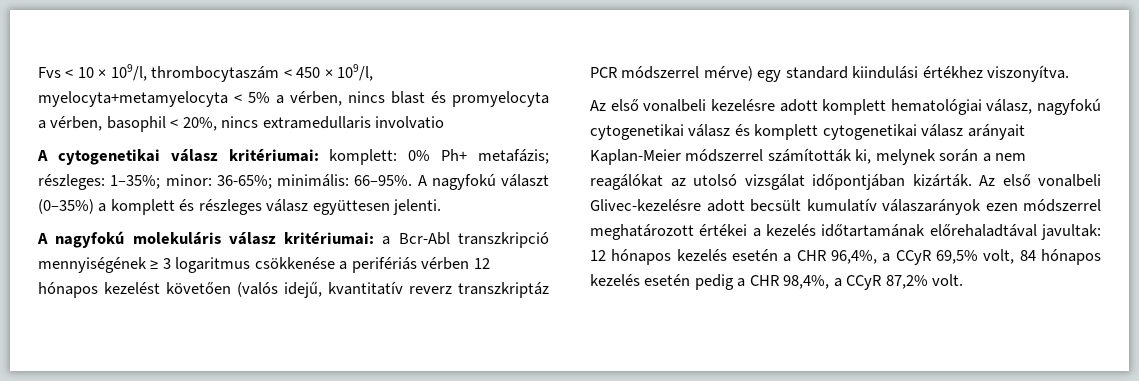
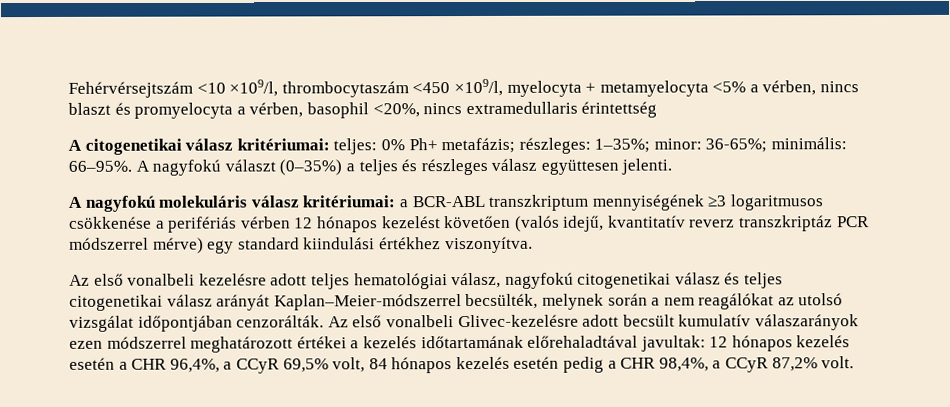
- Fvs < 10 × 109/l, thrombocytaszám < 450 × 109/l, myelocyta+metamyelocyta < 5% a vérben, nincs blast és promyelocyta a vérben, basophil < 20%, nincs extramedullaris involvatio
- A cytogenetikai válasz kritériumai: komplett: 0% Ph+ metafázis; részleges: 1–35%; minor: 36-65%; minimális: 66–95%.
+ Fehérvérsejtszám <10 ×109/l, thrombocytaszám <450 ×109/l, myelocyta + metamyelocyta <5% a vérben, nincs blaszt és promyelocyta a vérben, basophil <20%, nincs extramedullaris érintettség
+ A citogenetikai válasz kritériumai: teljes: 0% Ph+ metafázis; részleges: 1–35%; minor: 36-65%; minimális: 66–95%.
- A nagyfokú választ (0–35%) a komplett és részleges válasz együttesen jelenti.
+ A nagyfokú választ (0–35%) a teljes és részleges válasz együttesen jelenti.
- A nagyfokú molekuláris válasz kritériumai: a Bcr-Abl transzkripció mennyiségének ≥ 3 logaritmus csökkenése a perifériás vérben 12 hónapos kezelést követően (valós idejű, kvantitatív reverz transzkriptáz PCR módszerrel mérve) egy standard kiindulási értékhez viszonyítva.
+ A nagyfokú molekuláris válasz kritériumai: a BCR-ABL transzkriptum mennyiségének ≥3 logaritmusos csökkenése a perifériás vérben 12 hónapos kezelést követően (valós idejű, kvantitatív reverz transzkriptáz PCR módszerrel mérve) egy standard kiindulási értékhez viszonyítva.
- Az első vonalbeli kezelésre adott komplett hematológiai válasz, nagyfokú cytogenetikai válasz és komplett cytogenetikai válasz arányait Kaplan-Meier módszerrel számították ki, melynek során a nem reagálókat az utolsó vizsgálat időpontjában kizárták.
+ Az első vonalbeli kezelésre adott teljes hematológiai válasz, nagyfokú citogenetikai válasz és teljes citogenetikai válasz arányát Kaplan–Meier-módszerrel becsülték, melynek során a nem reagálókat az utolsó vizsgálat időpontjában cenzorálták.

